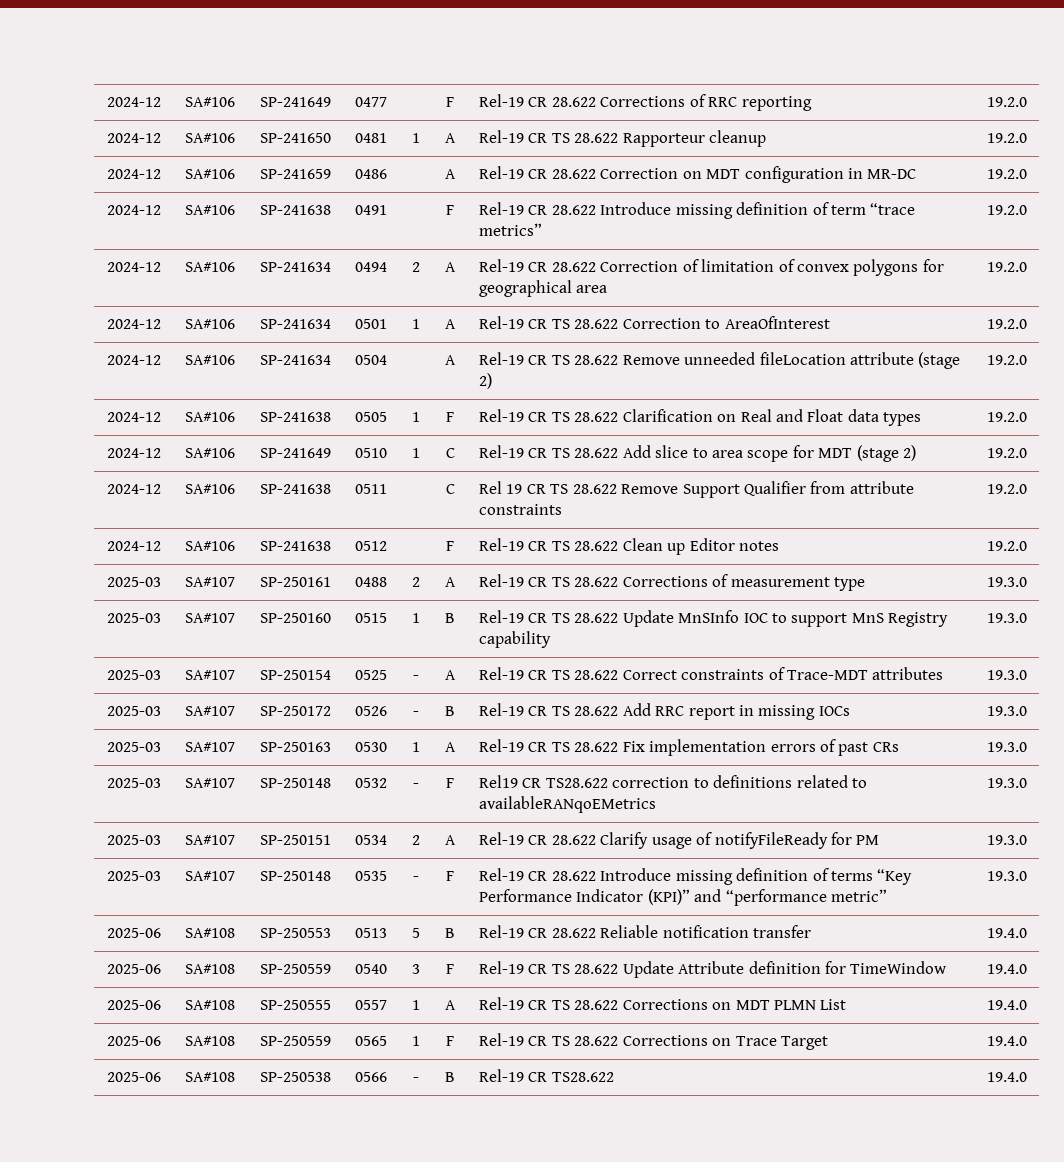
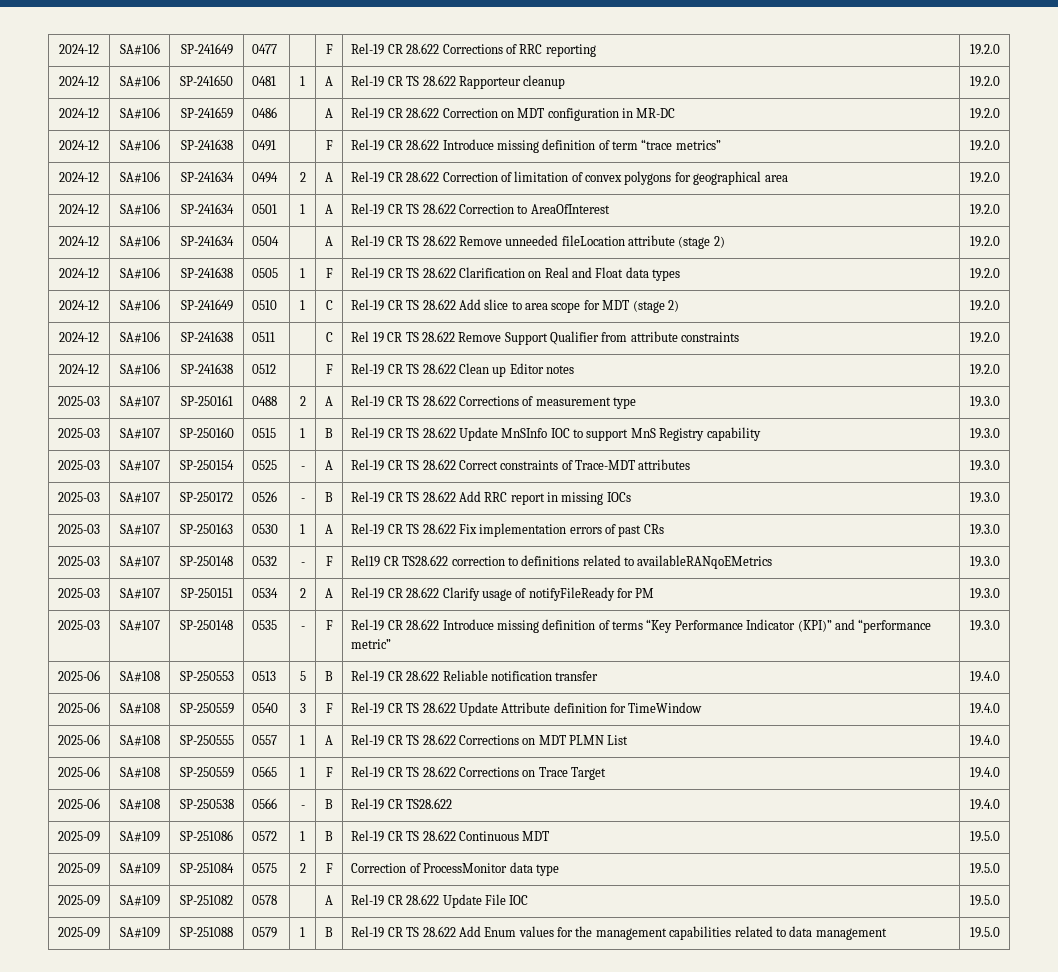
+ 2025-09 | SA#109 | SP-251086 | 0572 | 1 | B | Rel-19 CR TS 28.622 Continuous MDT | 19.5.0
+ 2025-09 | SA#109 | SP-251084 | 0575 | 2 | F | Correction of ProcessMonitor data type | 19.5.0
+ 2025-09 | SA#109 | SP-251082 | 0578 | | A | Rel-19 CR 28.622 Update File IOC | 19.5.0
+ 2025-09 | SA#109 | SP-251088 | 0579 | 1 | B | Rel-19 CR TS 28.622 Add Enum values for the management capabilities related to data management | 19.5.0

